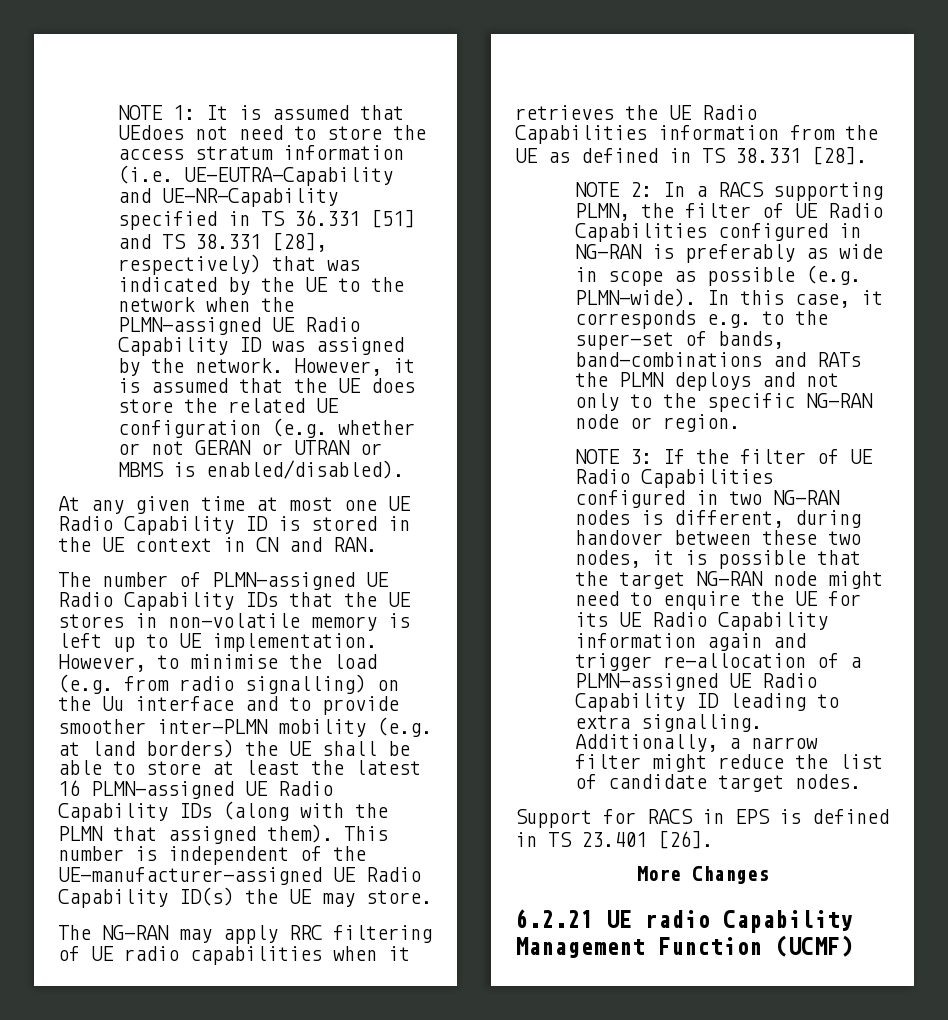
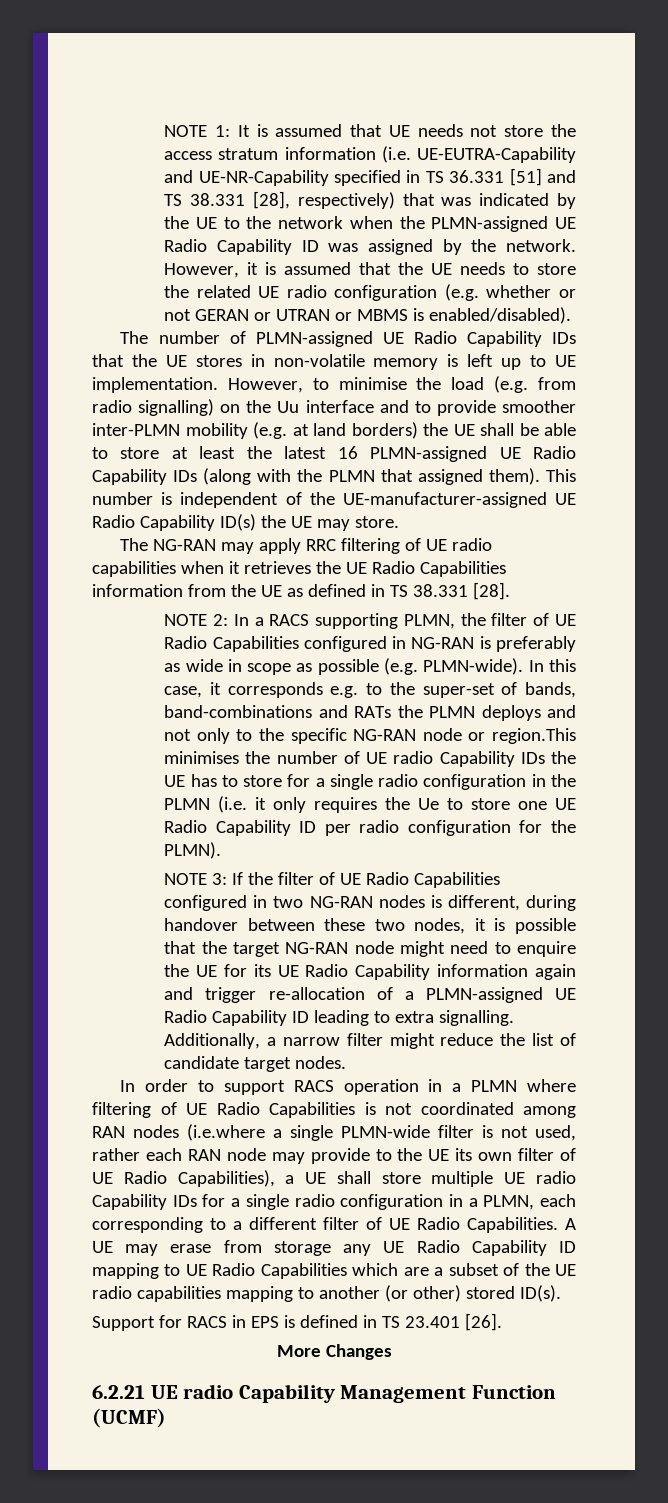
- NOTE 1: It is assumed that UEdoes not need to store the access stratum information (i.e. UE-EUTRA-Capability and UE-NR-Capability specified in TS 36.331 [51] and TS 38.331 [28], respectively) that was indicated by the UE to the network when the PLMN-assigned UE Radio Capability ID was assigned by the network.
+ NOTE 1: It is assumed that UE needs not store the access stratum information (i.e. UE-EUTRA-Capability and UE-NR-Capability specified in TS 36.331 [51] and TS 38.331 [28], respectively) that was indicated by the UE to the network when the PLMN-assigned UE Radio Capability ID was assigned by the network.
- However, it is assumed that the UE does store the related UE configuration (e.g. whether or not GERAN or UTRAN or MBMS is enabled/disabled).
+ However, it is assumed that the UE needs to store the related UE radio configuration (e.g. whether or not GERAN or UTRAN or MBMS is enabled/disabled).
- At any given time at most one UE Radio Capability ID is stored in the UE context in CN and RAN.
- In this case, it corresponds e.g. to the super-set of bands, band-combinations and RATs the PLMN deploys and not only to the specific NG-RAN node or region.
+ In this case, it corresponds e.g. to the super-set of bands, band-combinations and RATs the PLMN deploys and not only to the specific NG-RAN node or region.This minimises the number of UE radio Capability IDs the UE has to store for a single radio configuration in the PLMN (i.e. it only requires the Ue to store one UE Radio Capability ID per radio configuration for the PLMN).
+ In order to support RACS operation in a PLMN where filtering of UE Radio Capabilities is not coordinated among RAN nodes (i.e.where a single PLMN-wide filter is not used, rather each RAN node may provide to the UE its own filter of UE Radio Capabilities), a UE shall store multiple UE radio Capability IDs for a single radio configuration in a PLMN, each corresponding to a different filter of UE Radio Capabilities. A UE may erase from storage any UE Radio Capability ID mapping to UE Radio Capabilities which are a subset of the UE radio capabilities mapping to another (or other) stored ID(s).

